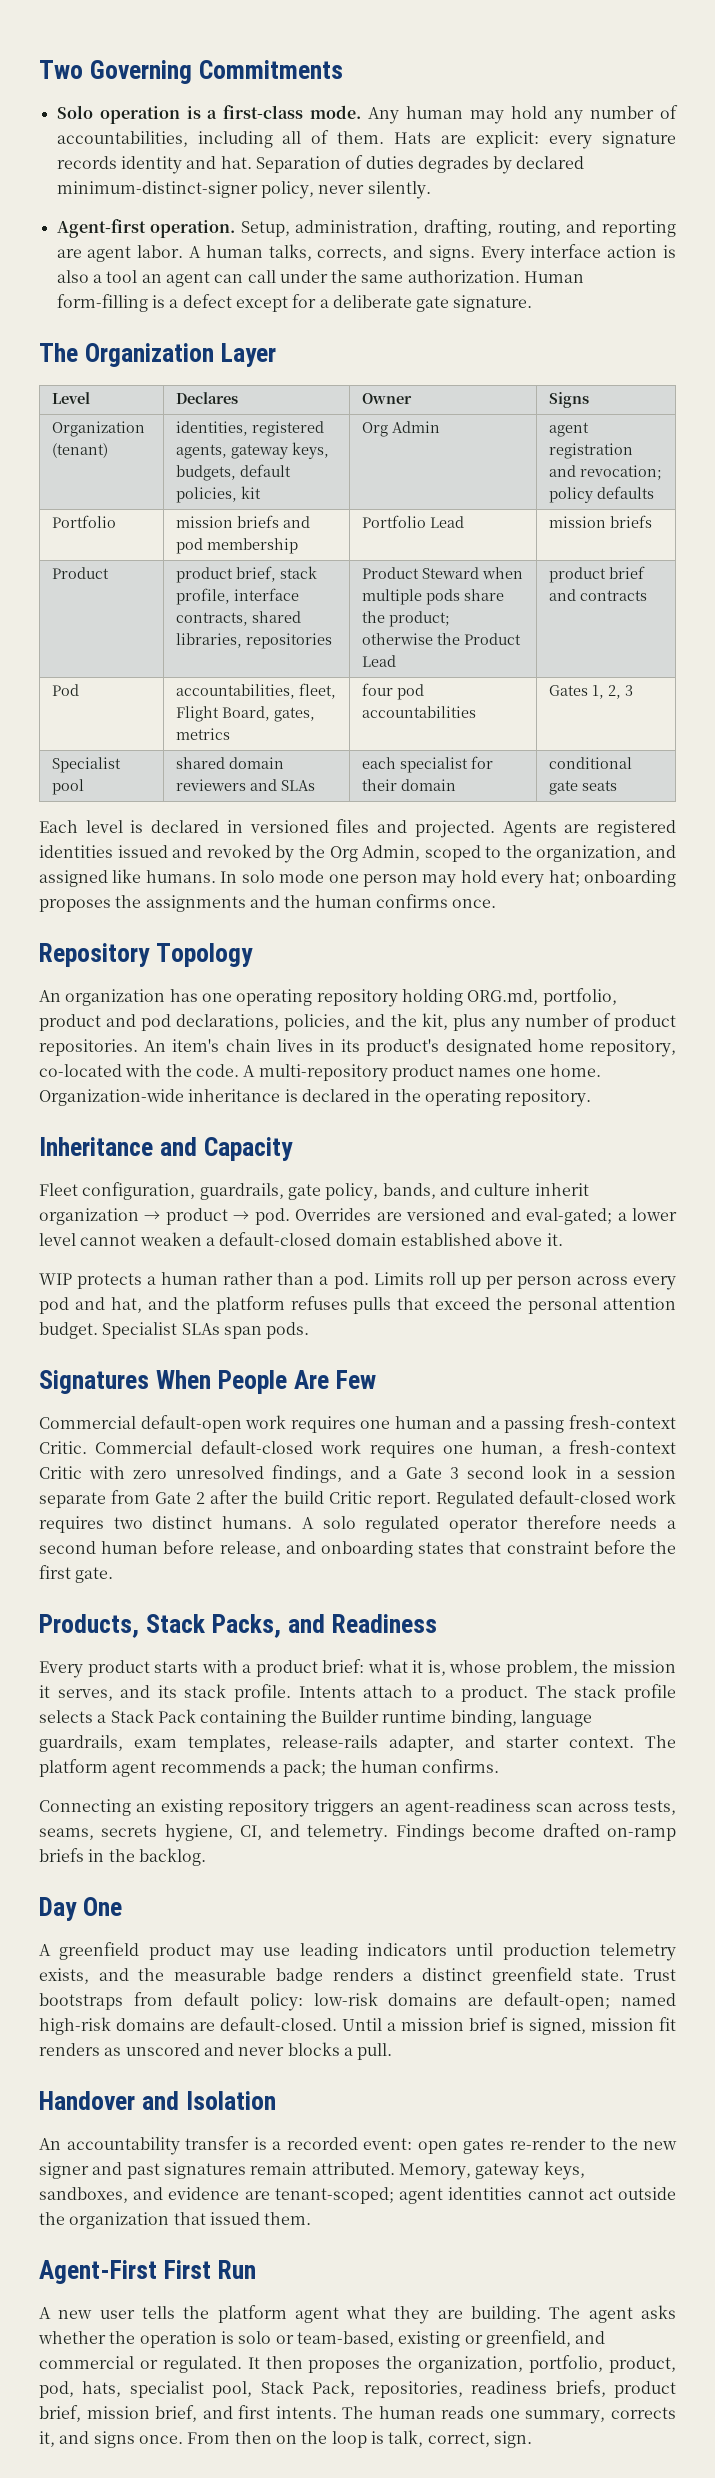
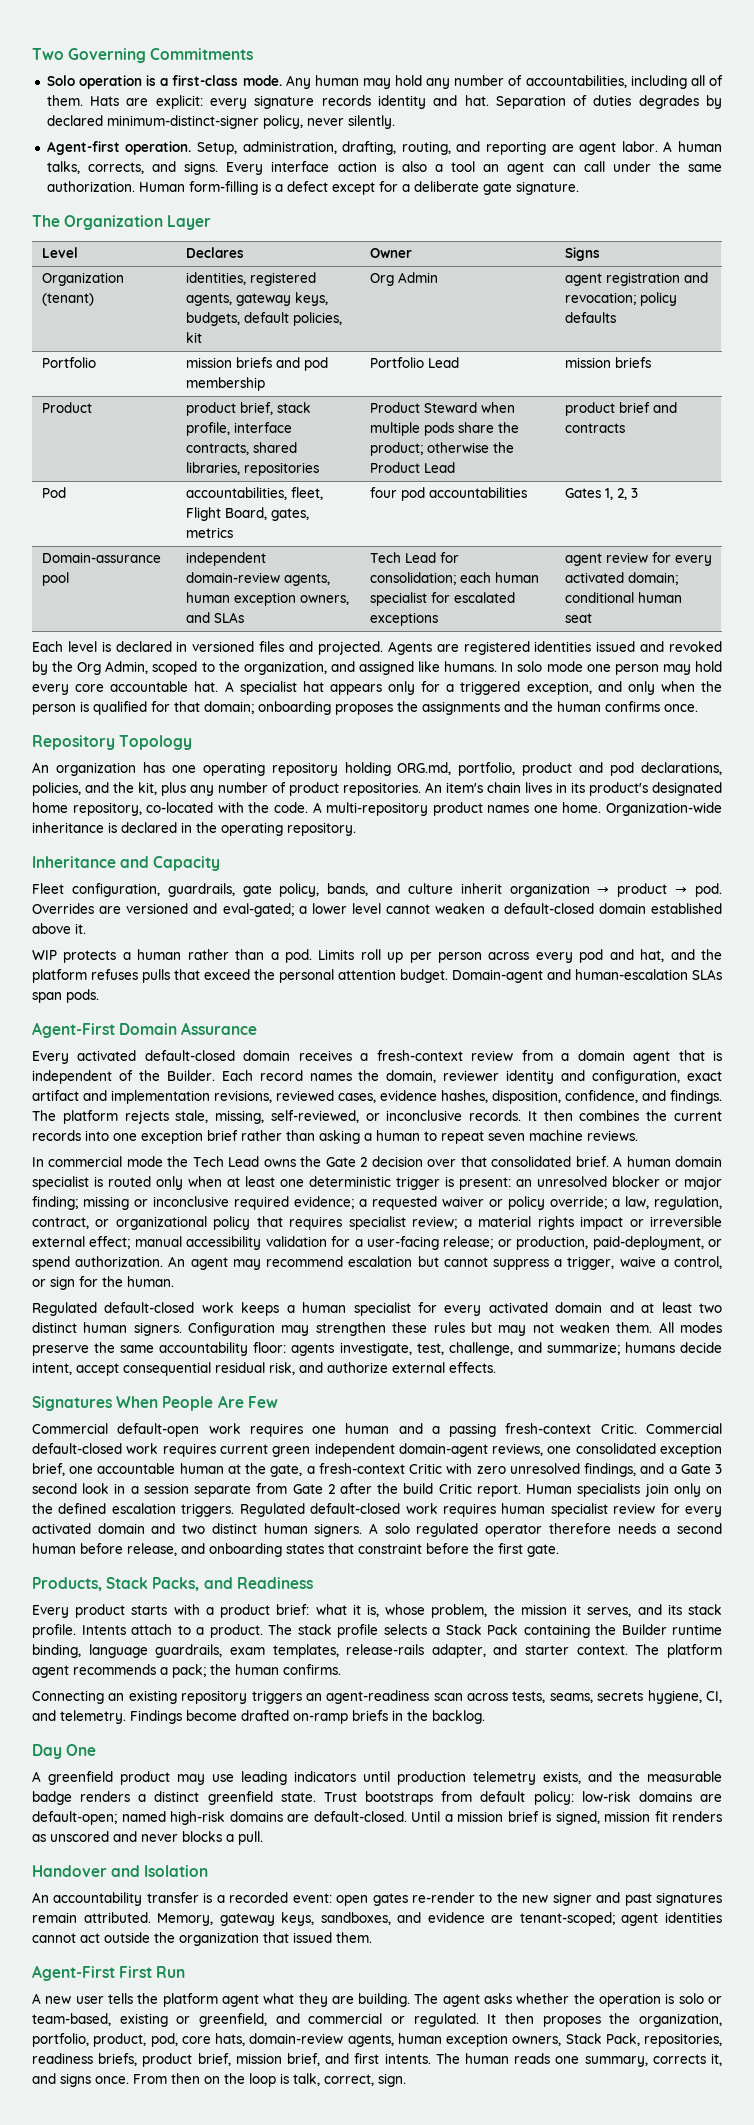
- Specialist pool | shared domain reviewers and SLAs | each specialist for their domain | conditional gate seats
+ Domain-assurance pool | independent domain-review agents, human exception owners, and SLAs | Tech Lead for consolidation; each human specialist for escalated exceptions | agent review for every activated domain; conditional human seat
- In solo mode one person may hold every hat; onboarding proposes the assignments and the human confirms once.
+ In solo mode one person may hold every core accountable hat. A specialist hat appears only for a triggered exception, and only when the person is qualified for that domain; onboarding proposes the assignments and the human confirms once.
- Specialist SLAs span pods.
+ Domain-agent and human-escalation SLAs span pods.
+ Agent-First Domain Assurance
+ Every activated default-closed domain receives a fresh-context review from a domain agent that is independent of the Builder. Each record names the domain, reviewer identity and configuration, exact artifact and implementation revisions, reviewed cases, evidence hashes, disposition, confidence, and findings. The platform rejects stale, missing, self-reviewed, or inconclusive records. It then combines the current records into one exception brief rather than asking a human to repeat seven machine reviews.
+ In commercial mode the Tech Lead owns the Gate 2 decision over that consolidated brief. A human domain specialist is routed only when at least one deterministic trigger is present: an unresolved blocker or major finding; missing or inconclusive required evidence; a requested waiver or policy override; a law, regulation, contract, or organizational policy that requires specialist review; a material rights impact or irreversible external effect; manual accessibility validation for a user-facing release; or production, paid-deployment, or spend authorization. An agent may recommend escalation but cannot suppress a trigger, waive a control, or sign for the human.
+ Regulated default-closed work keeps a human specialist for every activated domain and at least two distinct human signers. Configuration may strengthen these rules but may not weaken them. All modes preserve the same accountability floor: agents investigate, test, challenge, and summarize; humans decide intent, accept consequential residual risk, and authorize external effects.
- Commercial default-closed work requires one human, a fresh-context Critic with zero unresolved findings, and a Gate 3 second look in a session separate from Gate 2 after the build Critic report.
+ Commercial default-closed work requires current green independent domain-agent reviews, one consolidated exception brief, one accountable human at the gate, a fresh-context Critic with zero unresolved findings, and a Gate 3 second look in a session separate from Gate 2 after the build Critic report.
- Regulated default-closed work requires two distinct humans.
+ Human specialists join only on the defined escalation triggers. Regulated default-closed work requires human specialist review for every activated domain and two distinct human signers.
- It then proposes the organization, portfolio, product, pod, hats, specialist pool, Stack Pack, repositories, readiness briefs, product brief, mission brief, and first intents.
+ It then proposes the organization, portfolio, product, pod, core hats, domain-review agents, human exception owners, Stack Pack, repositories, readiness briefs, product brief, mission brief, and first intents.

